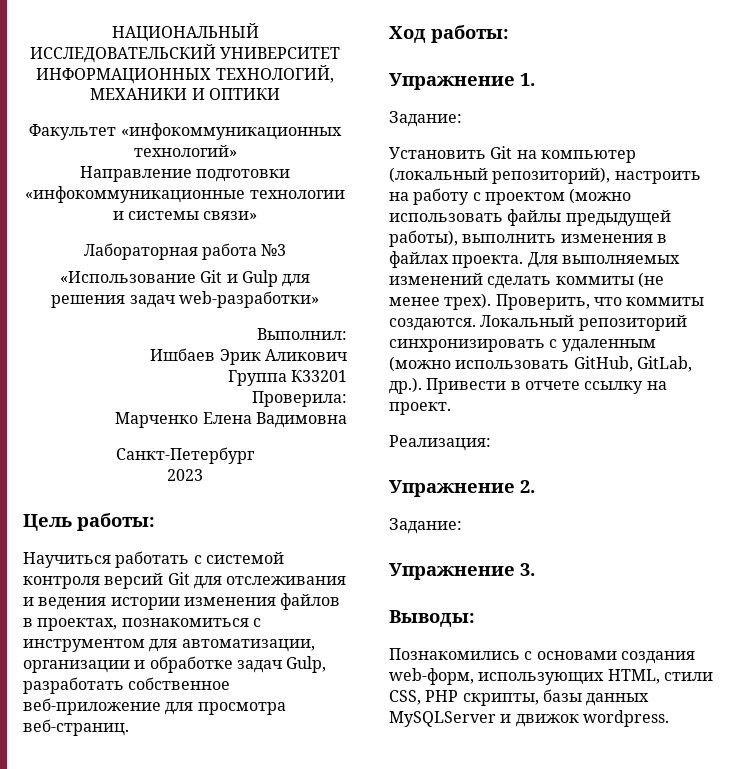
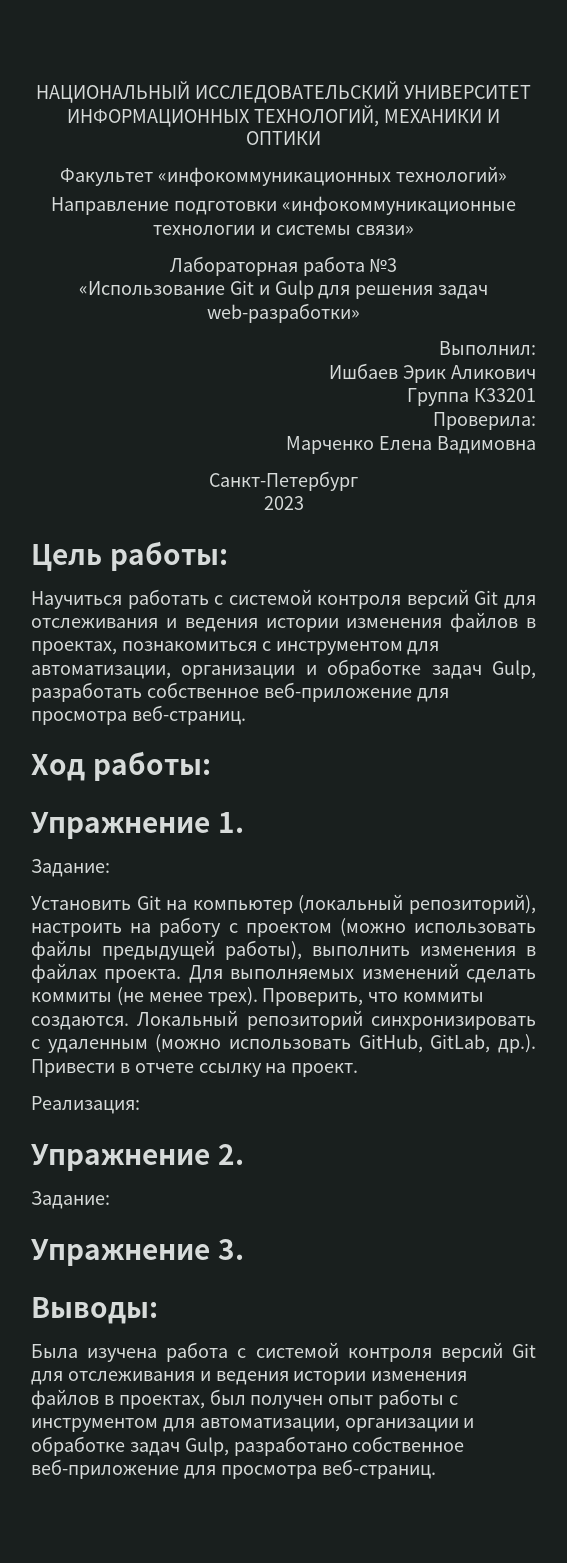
- Познакомились с основами создания web-форм, использующих HTML, стили CSS, PHP скрипты, базы данных MySQLServer и движок wordpress.
+ Была изучена работа с системой контроля версий Git для отслеживания и ведения истории изменения файлов в проектах, был получен опыт работы с инструментом для автоматизации, организации и обработке задач Gulp, разработано собственное веб-приложение для просмотра веб-страниц.

